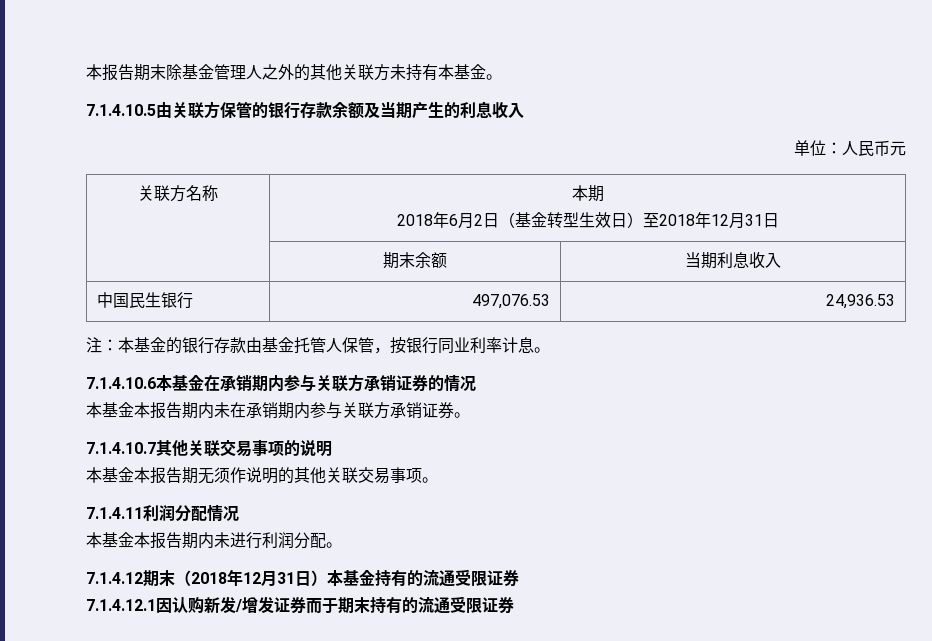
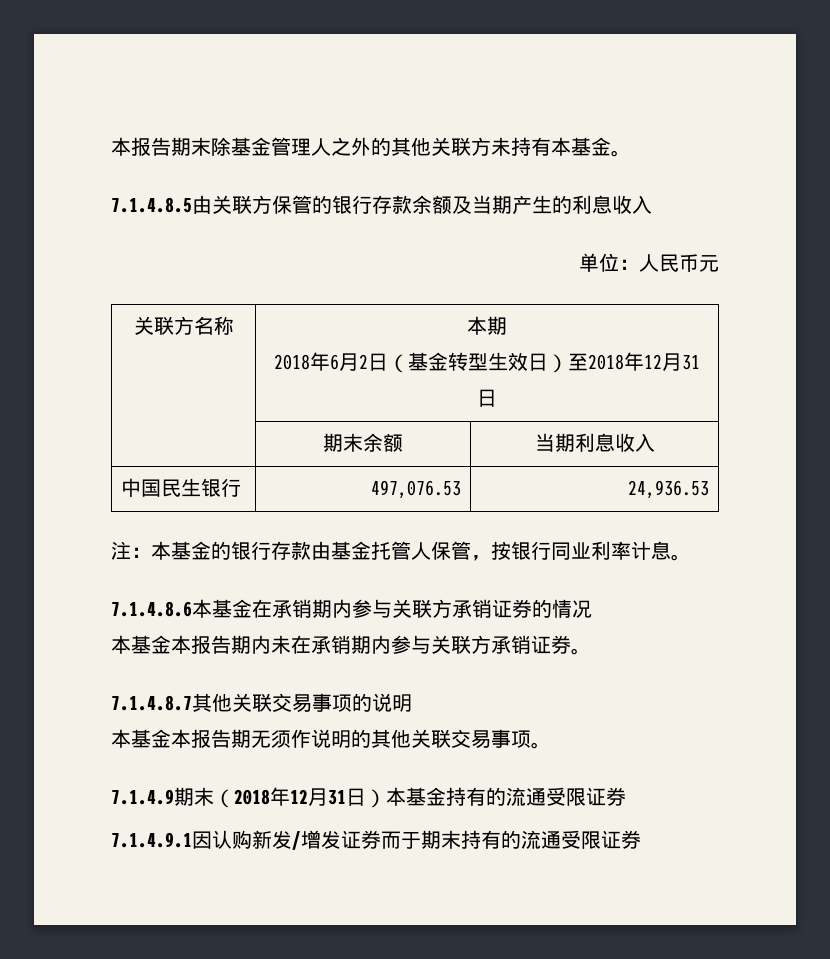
- 7.1.4.10.5由关联方保管的银行存款余额及当期产生的利息收入
+ 7.1.4.8.5由关联方保管的银行存款余额及当期产生的利息收入
- 7.1.4.10.6本基金在承销期内参与关联方承销证券的情况
+ 7.1.4.8.6本基金在承销期内参与关联方承销证券的情况
- 7.1.4.10.7其他关联交易事项的说明
+ 7.1.4.8.7其他关联交易事项的说明
- 7.1.4.11利润分配情况
- 本基金本报告期内未进行利润分配。
- 7.1.4.12期末（2018年12月31日）本基金持有的流通受限证券
+ 7.1.4.9期末（2018年12月31日）本基金持有的流通受限证券
- 7.1.4.12.1因认购新发/增发证券而于期末持有的流通受限证券
+ 7.1.4.9.1因认购新发/增发证券而于期末持有的流通受限证券

